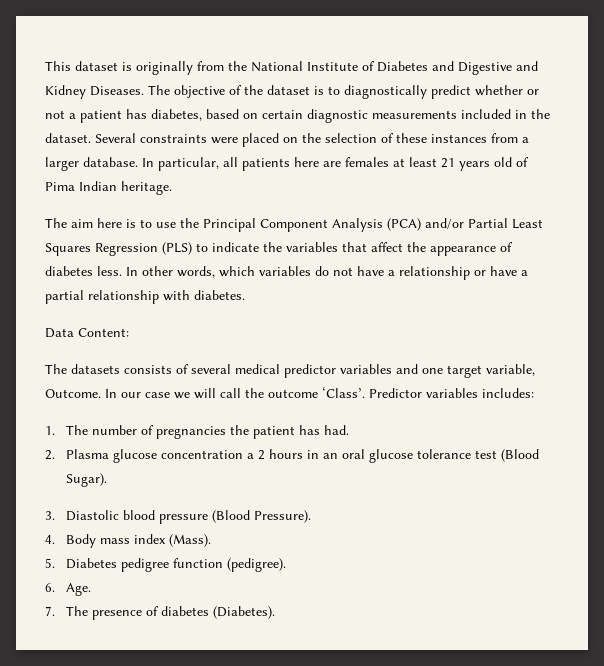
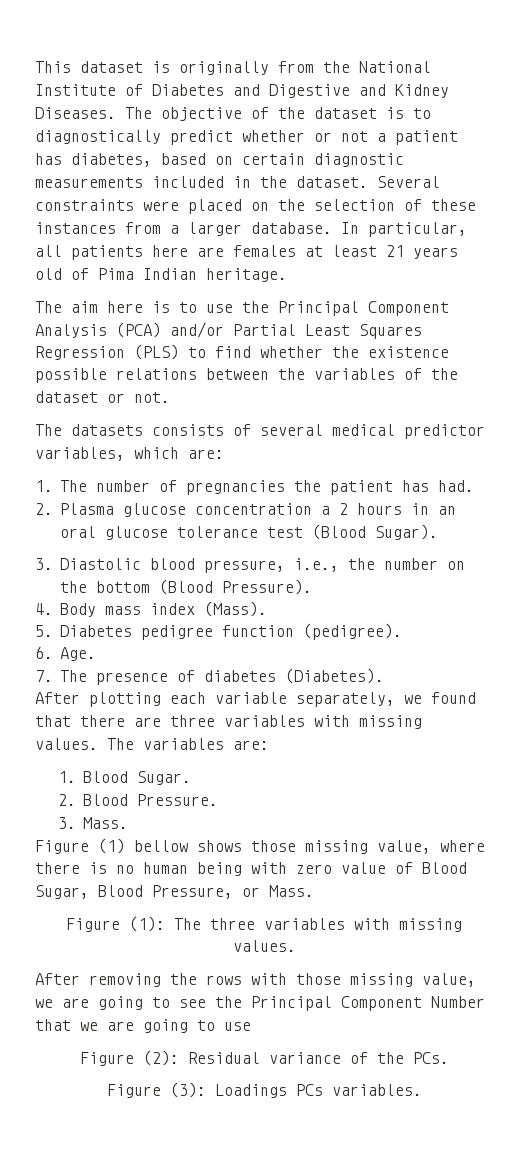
- The aim here is to use the Principal Component Analysis (PCA) and/or Partial Least Squares Regression (PLS) to indicate the variables that affect the appearance of diabetes less. In other words, which variables do not have a relationship or have a partial relationship with diabetes.
- Data Content:
+ The aim here is to use the Principal Component Analysis (PCA) and/or Partial Least Squares Regression (PLS) to find whether the existence possible relations between the variables of the dataset or not.
- The datasets consists of several medical predictor variables and one target variable, Outcome. In our case we will call the outcome ‘Class’. Predictor variables includes:
+ The datasets consists of several medical predictor variables, which are:
- 3. Diastolic blood pressure (Blood Pressure).
+ 3. Diastolic blood pressure, i.e., the number on the bottom (Blood Pressure).
+ After plotting each variable separately, we found that there are three variables with missing values. The variables are:
+ 1. Blood Sugar.
+ 2. Blood Pressure.
+ 3. Mass.
+ Figure (1) bellow shows those missing value, where there is no human being with zero value of Blood Sugar, Blood Pressure, or Mass.
+ Figure (1): The three variables with missing values.
+ After removing the rows with those missing value, we are going to see the Principal Component Number that we are going to use
+ Figure (2): Residual variance of the PCs.
+ Figure (3): Loadings PCs variables.

